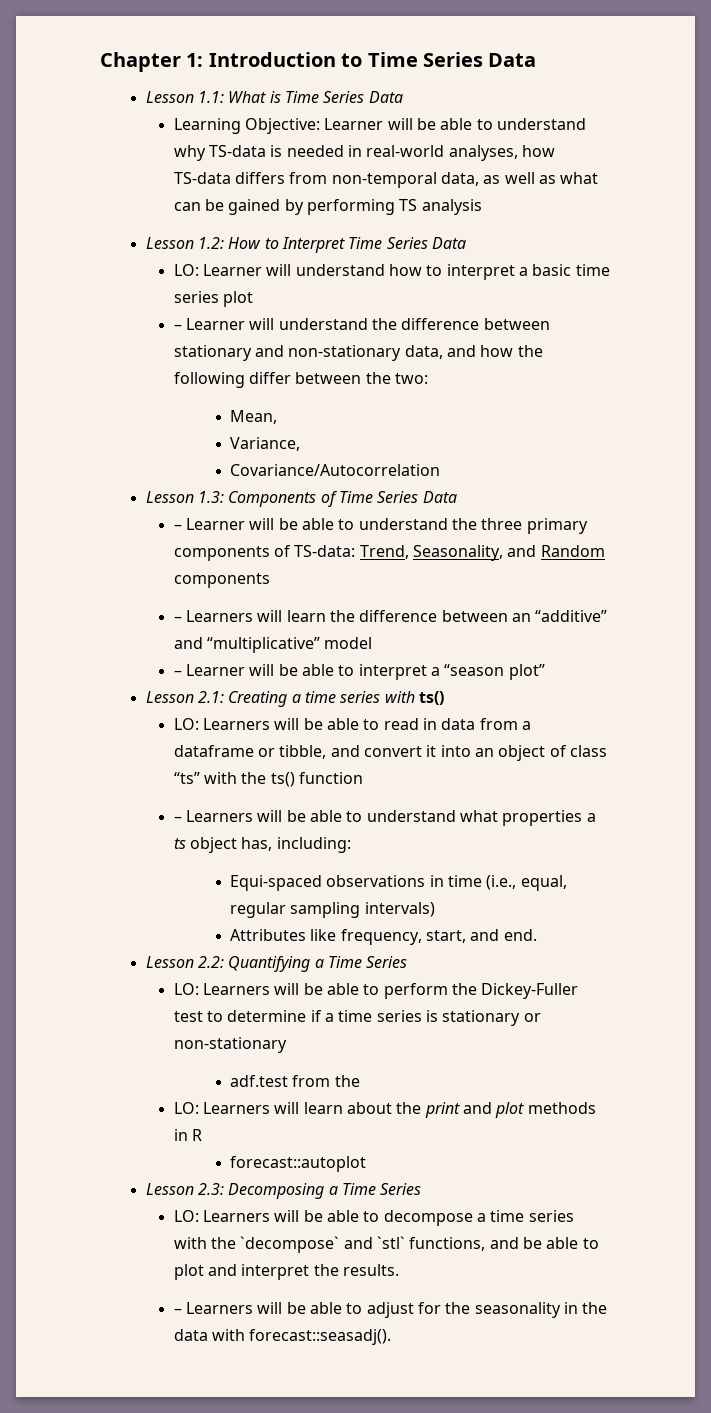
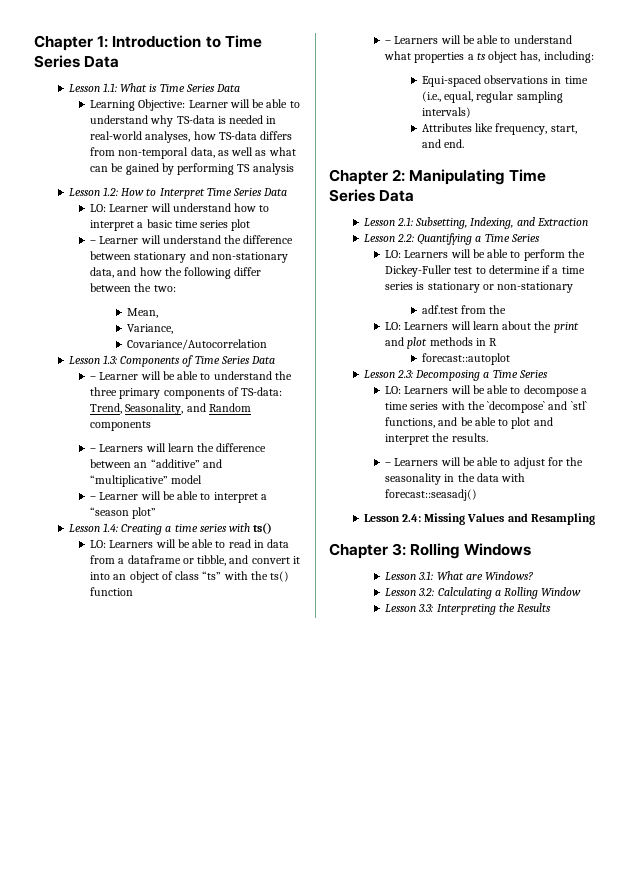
- Lesson 2.1: Creating a time series with ts()
+ Lesson 1.4: Creating a time series with ts()
+ Chapter 2: Manipulating Time Series Data
+ Lesson 2.1: Subsetting, Indexing, and Extraction
- – Learners will be able to adjust for the seasonality in the data with forecast::seasadj().
+ – Learners will be able to adjust for the seasonality in the data with forecast::seasadj()
+ Lesson 2.4: Missing Values and Resampling
+ Chapter 3: Rolling Windows
+ Lesson 3.1: What are Windows?
+ Lesson 3.2: Calculating a Rolling Window
+ Lesson 3.3: Interpreting the Results

